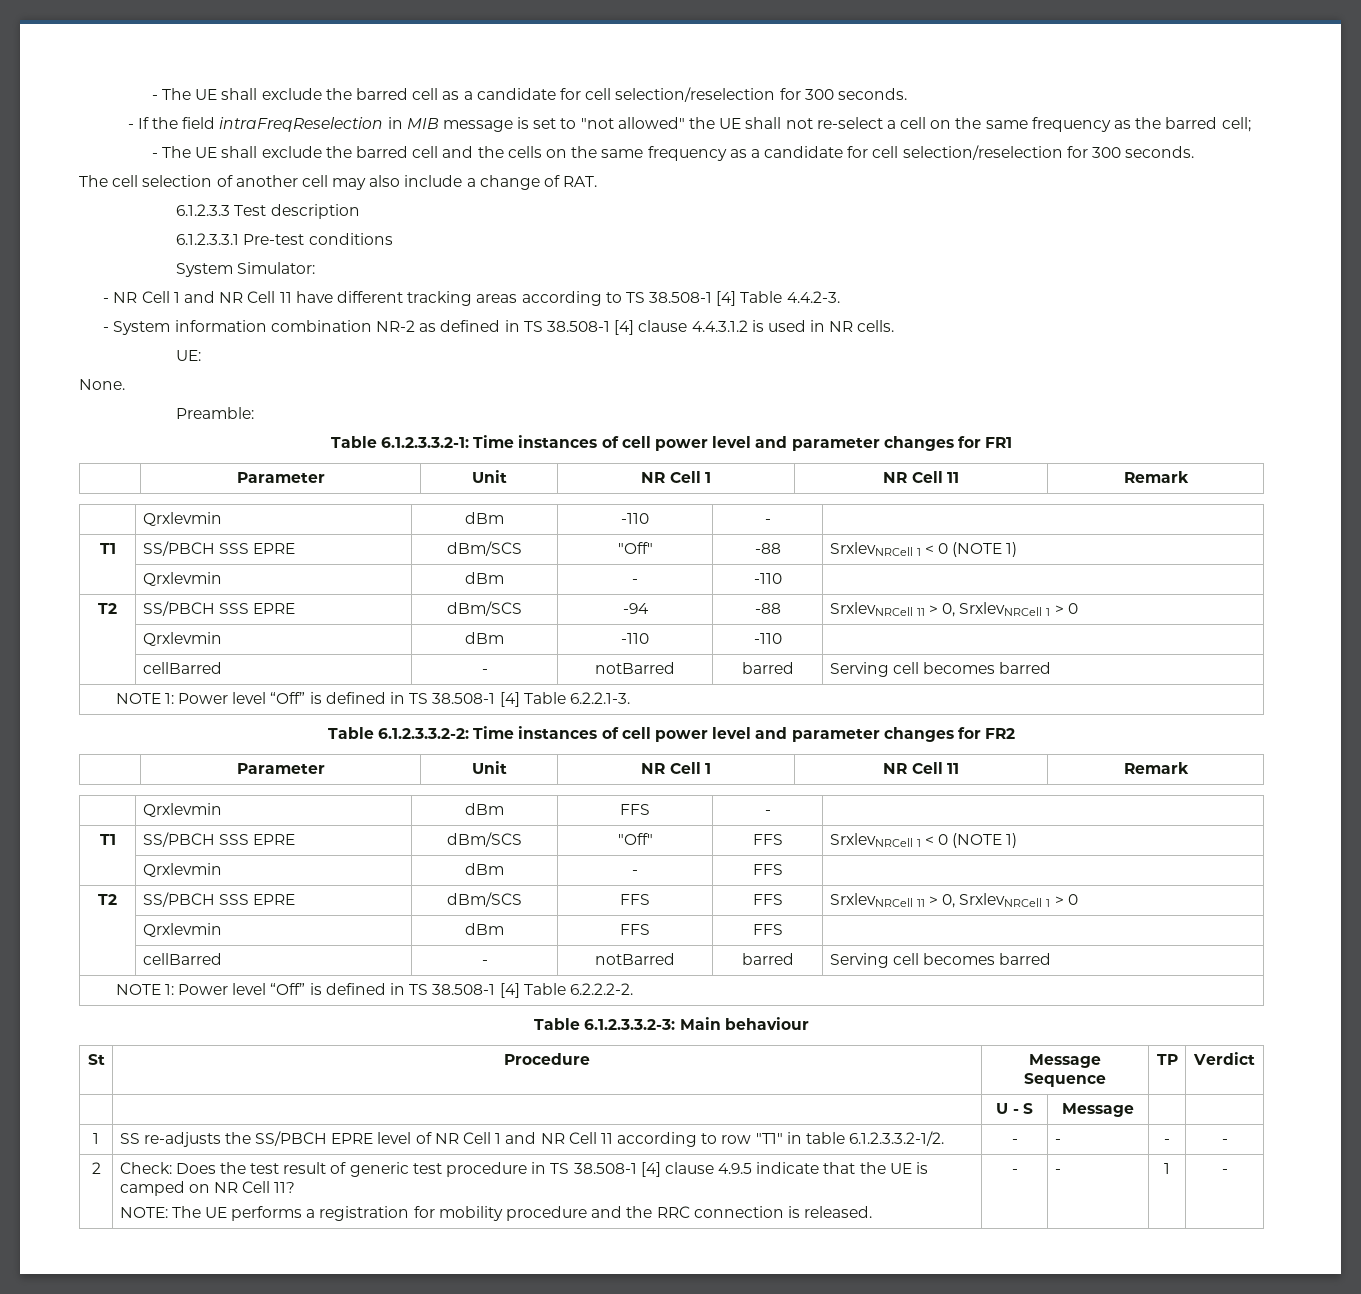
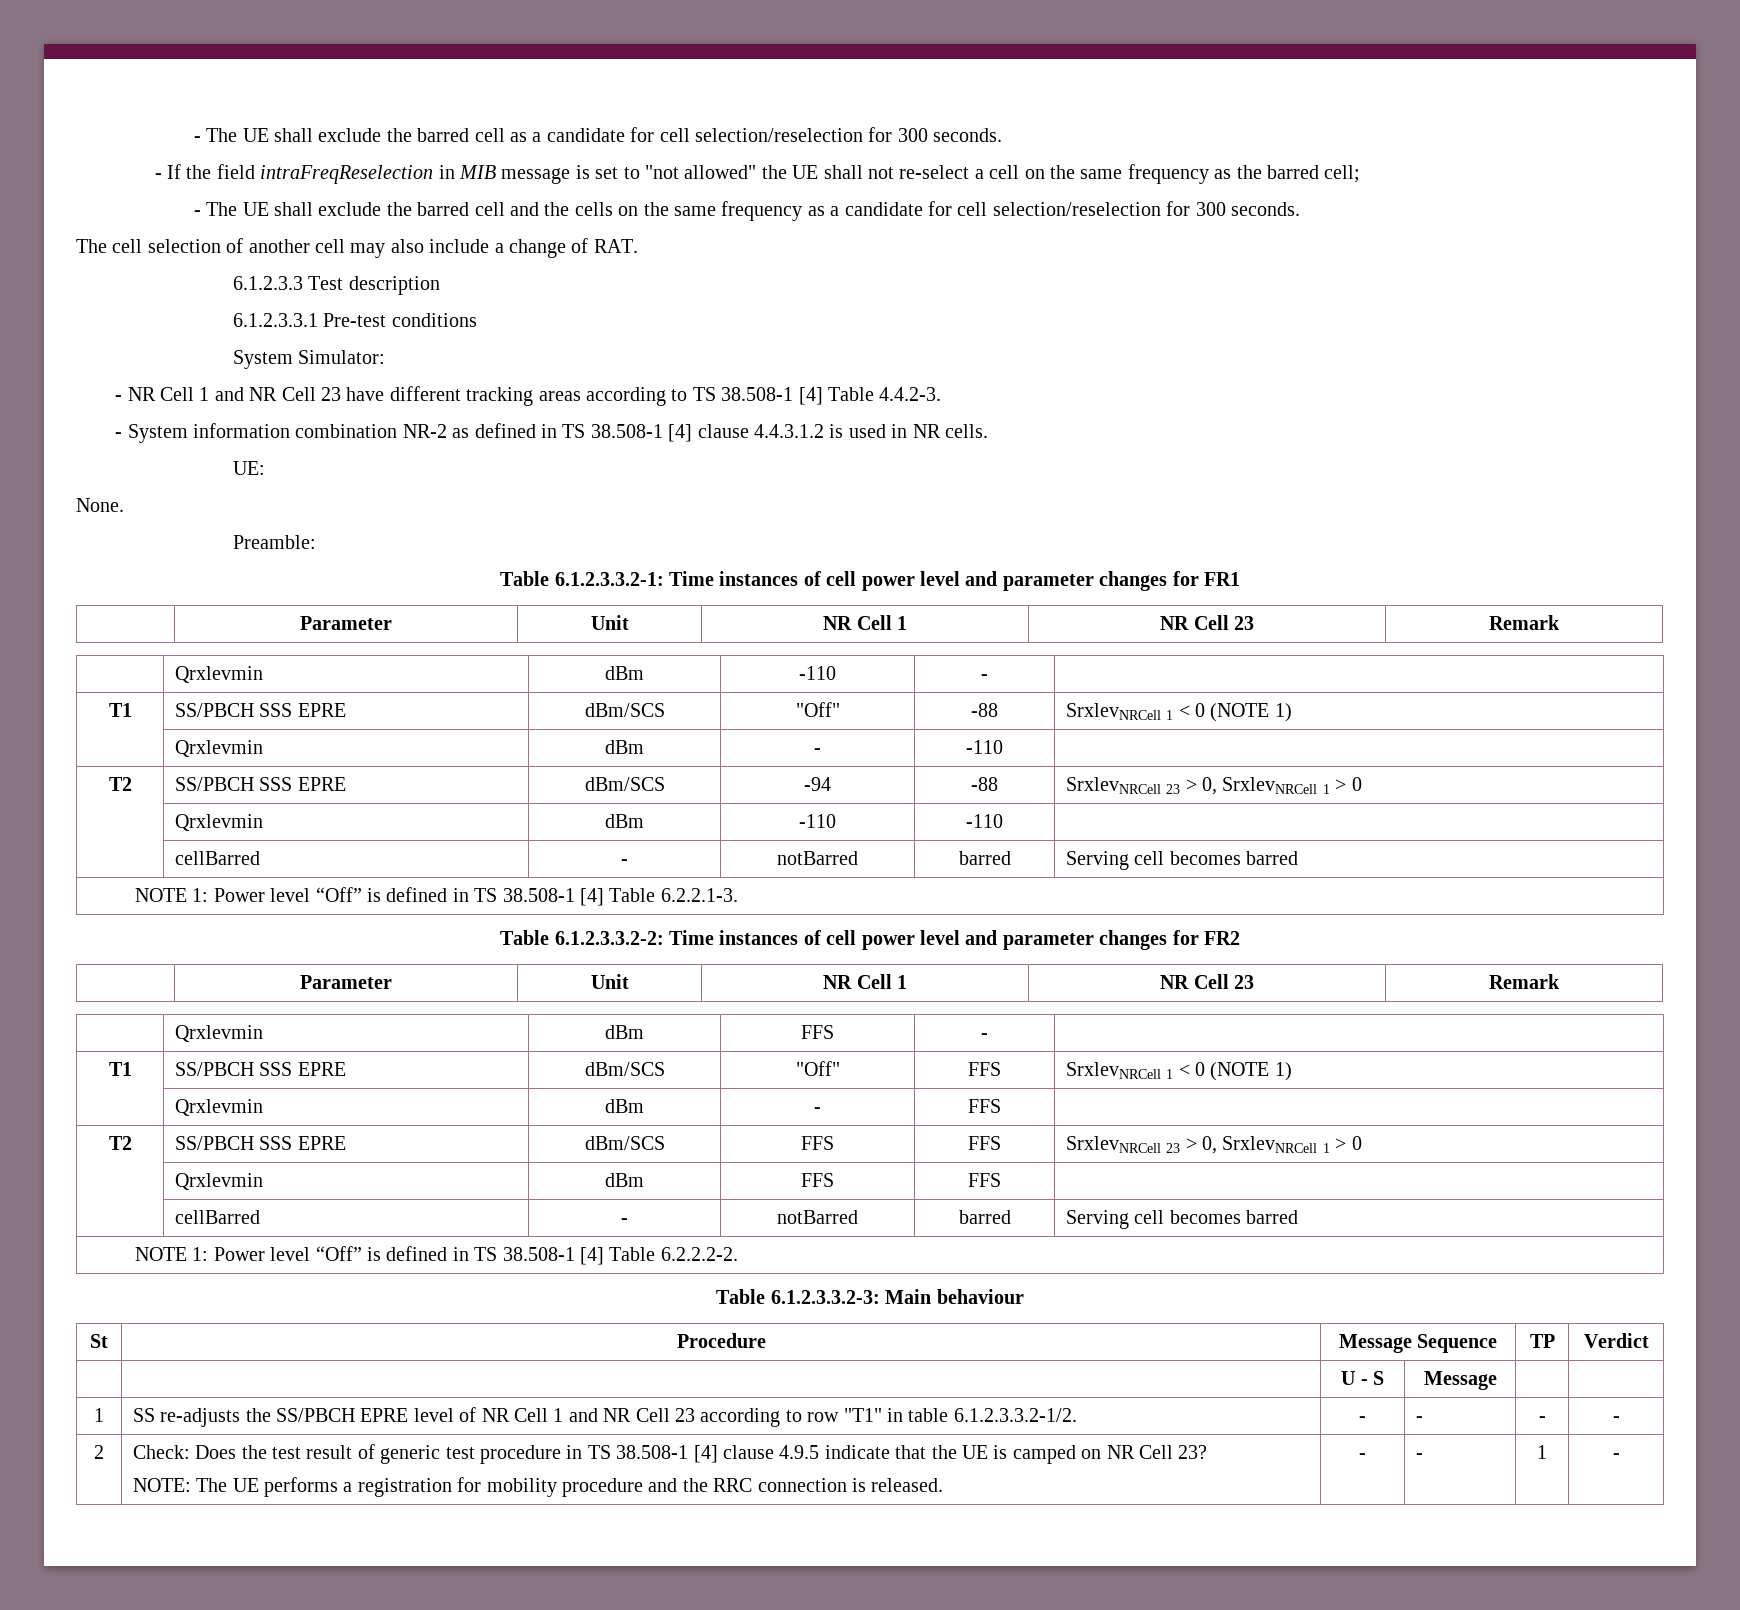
- - NR Cell 1 and NR Cell 11 have different tracking areas according to TS 38.508-1 [4] Table 4.4.2-3.
+ - NR Cell 1 and NR Cell 23 have different tracking areas according to TS 38.508-1 [4] Table 4.4.2-3.
  Table 6.1.2.3.3.2-1: Time instances of cell power level and parameter changes for FR1
- | Parameter | Unit | NR Cell 1 | NR Cell 11 | Remark
+ | Parameter | Unit | NR Cell 1 | NR Cell 23 | Remark
- T2 | SS/PBCH SSS EPRE | dBm/SCS | -94 | -88 | SrxlevNRCell 11 > 0, SrxlevNRCell 1 > 0
+ T2 | SS/PBCH SSS EPRE | dBm/SCS | -94 | -88 | SrxlevNRCell 23 > 0, SrxlevNRCell 1 > 0
  Table 6.1.2.3.3.2-2: Time instances of cell power level and parameter changes for FR2
- | Parameter | Unit | NR Cell 1 | NR Cell 11 | Remark
+ | Parameter | Unit | NR Cell 1 | NR Cell 23 | Remark
- T2 | SS/PBCH SSS EPRE | dBm/SCS | FFS | FFS | SrxlevNRCell 11 > 0, SrxlevNRCell 1 > 0
+ T2 | SS/PBCH SSS EPRE | dBm/SCS | FFS | FFS | SrxlevNRCell 23 > 0, SrxlevNRCell 1 > 0
- 1 | SS re-adjusts the SS/PBCH EPRE level of NR Cell 1 and NR Cell 11 according to row "T1" in table 6.1.2.3.3.2-1/2. | - | - | - | -
+ 1 | SS re-adjusts the SS/PBCH EPRE level of NR Cell 1 and NR Cell 23 according to row "T1" in table 6.1.2.3.3.2-1/2. | - | - | - | -
- Check: Does the test result of generic test procedure in TS 38.508-1 [4] clause 4.9.5 indicate that the UE is camped on NR Cell 11?
+ Check: Does the test result of generic test procedure in TS 38.508-1 [4] clause 4.9.5 indicate that the UE is camped on NR Cell 23?

